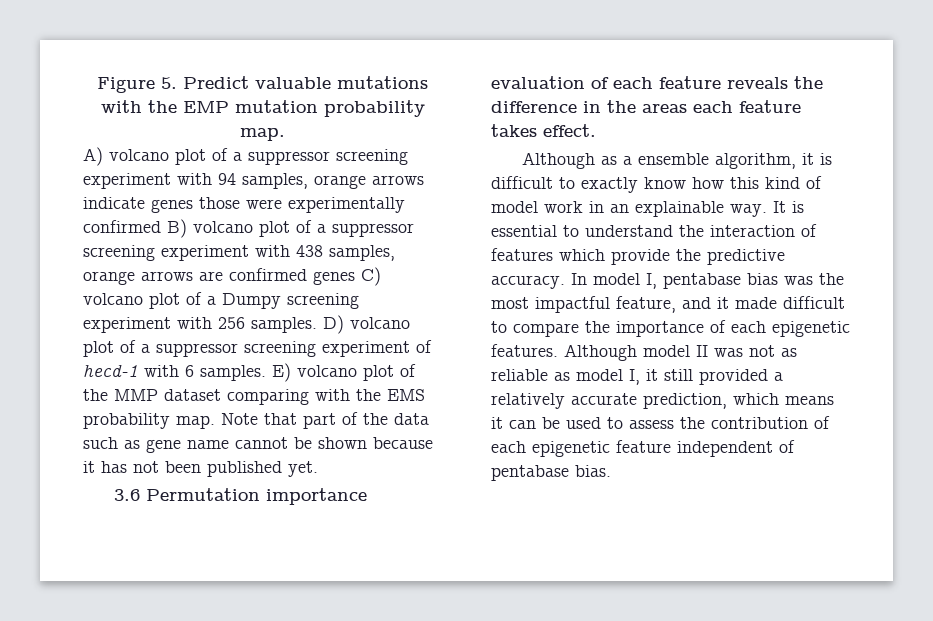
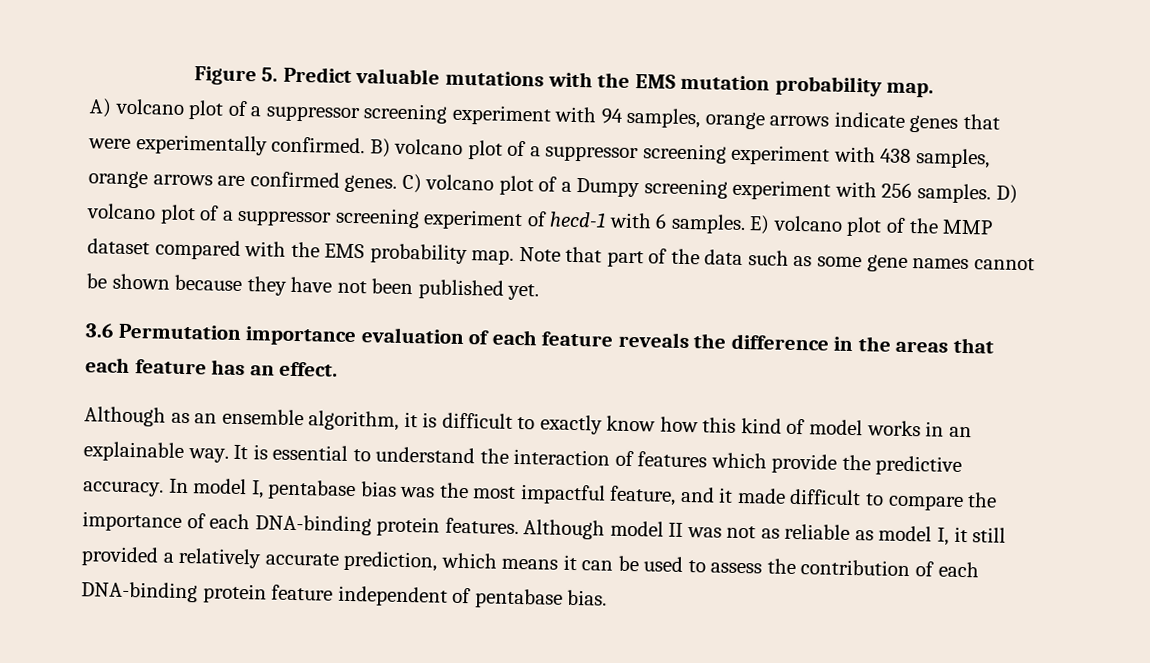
- Figure 5. Predict valuable mutations with the EMP mutation probability map.
+ Figure 5. Predict valuable mutations with the EMS mutation probability map.
- A) volcano plot of a suppressor screening experiment with 94 samples, orange arrows indicate genes those were experimentally confirmed B) volcano plot of a suppressor screening experiment with 438 samples, orange arrows are confirmed genes C) volcano plot of a Dumpy screening experiment with 256 samples.
+ A) volcano plot of a suppressor screening experiment with 94 samples, orange arrows indicate genes that were experimentally confirmed. B) volcano plot of a suppressor screening experiment with 438 samples, orange arrows are confirmed genes. C) volcano plot of a Dumpy screening experiment with 256 samples.
- E) volcano plot of the MMP dataset comparing with the EMS probability map.
+ E) volcano plot of the MMP dataset compared with the EMS probability map.
- Note that part of the data such as gene name cannot be shown because it has not been published yet.
+ Note that part of the data such as some gene names cannot be shown because they have not been published yet.
- 3.6 Permutation importance evaluation of each feature reveals the difference in the areas each feature takes effect.
+ 3.6 Permutation importance evaluation of each feature reveals the difference in the areas that each feature has an effect.
- Although as a ensemble algorithm, it is difficult to exactly know how this kind of model work in an explainable way.
+ Although as an ensemble algorithm, it is difficult to exactly know how this kind of model works in an explainable way.
- In model I, pentabase bias was the most impactful feature, and it made difficult to compare the importance of each epigenetic features.
+ In model I, pentabase bias was the most impactful feature, and it made difficult to compare the importance of each DNA-binding protein features.
- Although model II was not as reliable as model I, it still provided a relatively accurate prediction, which means it can be used to assess the contribution of each epigenetic feature independent of pentabase bias.
+ Although model II was not as reliable as model I, it still provided a relatively accurate prediction, which means it can be used to assess the contribution of each DNA-binding protein feature independent of pentabase bias.

